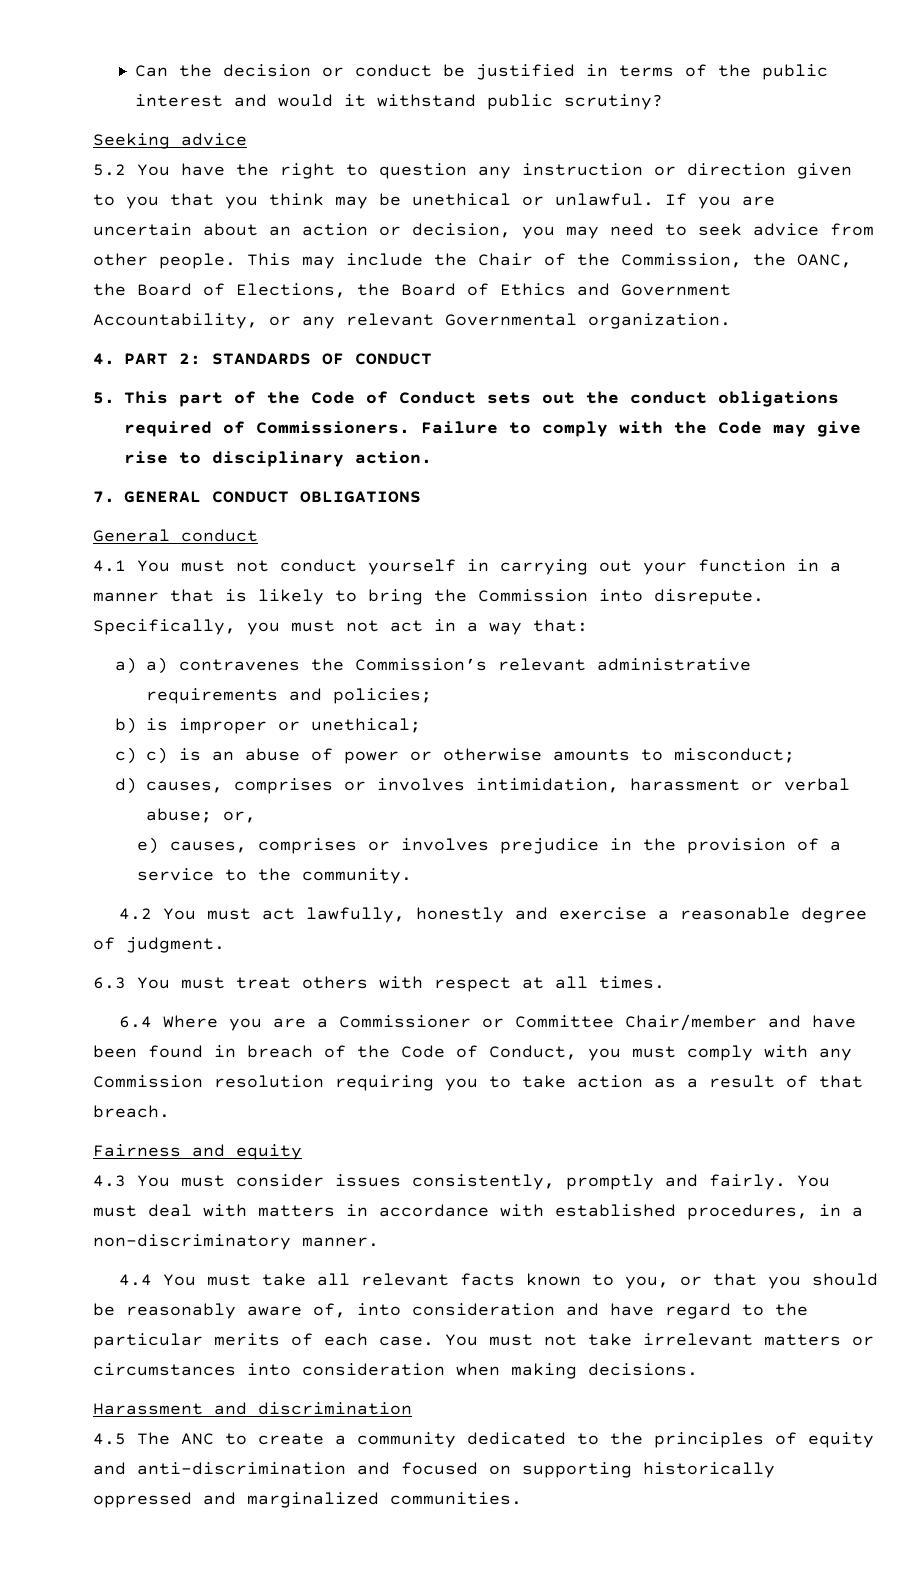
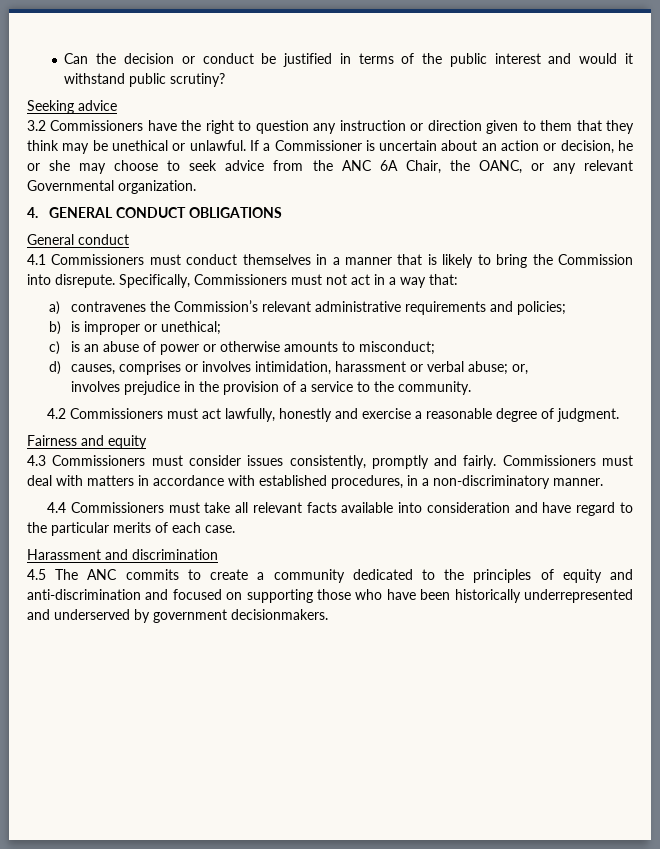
- 5.2 You have the right to question any instruction or direction given to you that you think may be unethical or unlawful.
+ 3.2 Commissioners have the right to question any instruction or direction given to them that they think may be unethical or unlawful.
- If you are uncertain about an action or decision, you may need to seek advice from other people. This may include the Chair of the Commission, the OANC, the Board of Elections, the Board of Ethics and Government Accountability, or any relevant Governmental organization.
+ If a Commissioner is uncertain about an action or decision, he or she may choose to seek advice from the ANC 6A Chair, the OANC, or any relevant Governmental organization.
- 4. PART 2: STANDARDS OF CONDUCT
- 5. This part of the Code of Conduct sets out the conduct obligations required of Commissioners. Failure to comply with the Code may give rise to disciplinary action.
- 7. GENERAL CONDUCT OBLIGATIONS
+ 4. GENERAL CONDUCT OBLIGATIONS
- 4.1 You must not conduct yourself in carrying out your function in a manner that is likely to bring the Commission into disrepute.
+ 4.1 Commissioners must conduct themselves in a manner that is likely to bring the Commission into disrepute.
- Specifically, you must not act in a way that:
+ Specifically, Commissioners must not act in a way that:
- a) a) contravenes the Commission’s relevant administrative requirements and policies;
+ a) contravenes the Commission’s relevant administrative requirements and policies;
- c) c) is an abuse of power or otherwise amounts to misconduct;
+ c) is an abuse of power or otherwise amounts to misconduct;
- e) causes, comprises or involves prejudice in the provision of a service to the community.
+ involves prejudice in the provision of a service to the community.
- 4.2 You must act lawfully, honestly and exercise a reasonable degree of judgment.
+ 4.2 Commissioners must act lawfully, honestly and exercise a reasonable degree of judgment.
- 6.3 You must treat others with respect at all times.
- 6.4 Where you are a Commissioner or Committee Chair/member and have been found in breach of the Code of Conduct, you must comply with any Commission resolution requiring you to take action as a result of that breach.
- 4.3 You must consider issues consistently, promptly and fairly.
+ 4.3 Commissioners must consider issues consistently, promptly and fairly.
- You must deal with matters in accordance with established procedures, in a non-discriminatory manner.
+ Commissioners must deal with matters in accordance with established procedures, in a non-discriminatory manner.
- 4.4 You must take all relevant facts known to you, or that you should be reasonably aware of, into consideration and have regard to the particular merits of each case. You must not take irrelevant matters or circumstances into consideration when making decisions.
+ 4.4 Commissioners must take all relevant facts available into consideration and have regard to the particular merits of each case.
- 4.5 The ANC to create a community dedicated to the principles of equity and anti-discrimination and focused on supporting historically oppressed and marginalized communities.
+ 4.5 The ANC commits to create a community dedicated to the principles of equity and anti-discrimination and focused on supporting those who have been historically underrepresented and underserved by government decisionmakers.

